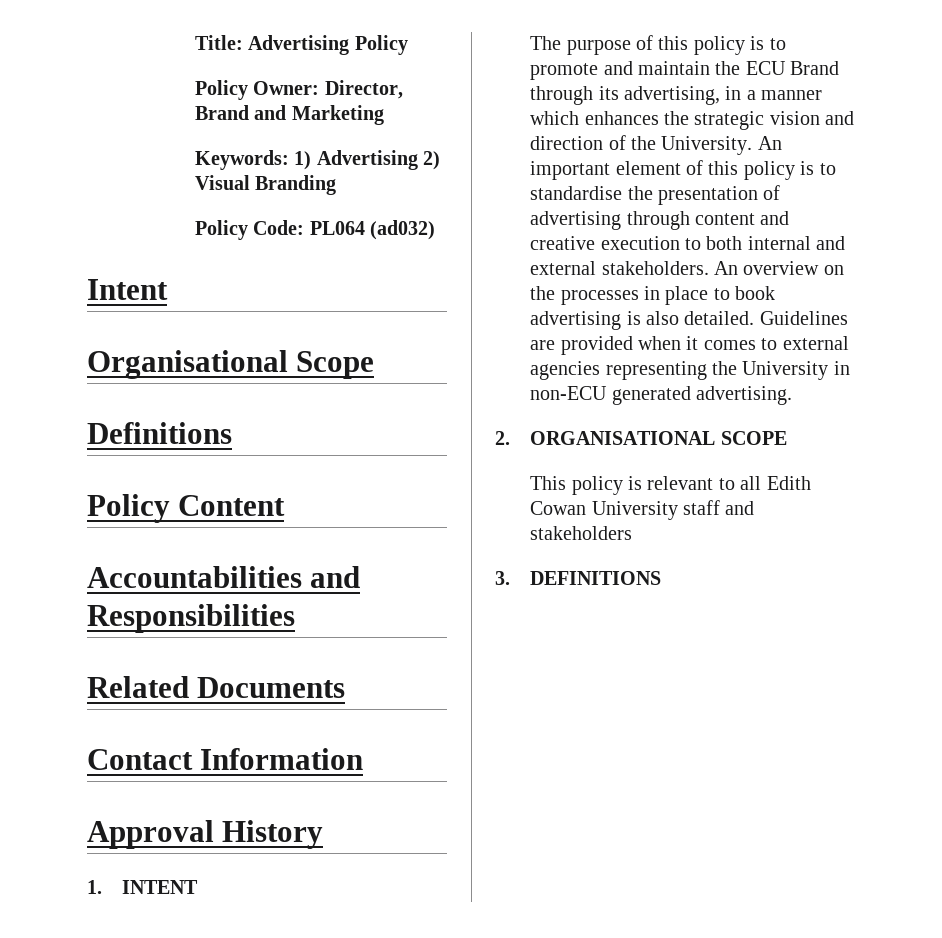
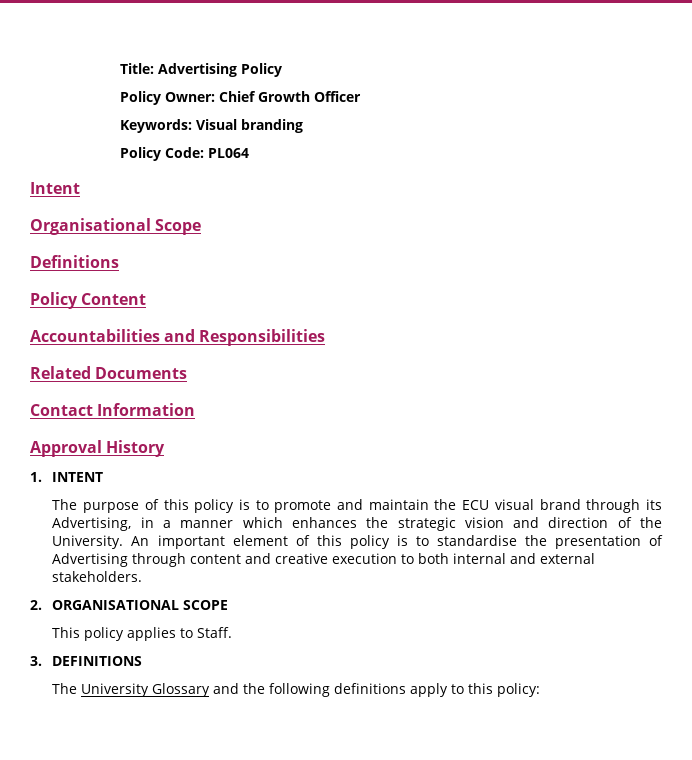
- Policy Owner: Director, Brand and Marketing
- Keywords: 1) Advertising 2) Visual Branding
+ Policy Owner: Chief Growth Officer
+ Keywords: Visual branding
- Policy Code: PL064 (ad032)
+ Policy Code: PL064
- The purpose of this policy is to promote and maintain the ECU Brand through its advertising, in a manner which enhances the strategic vision and direction of the University.
+ The purpose of this policy is to promote and maintain the ECU visual brand through its Advertising, in a manner which enhances the strategic vision and direction of the University.
- An important element of this policy is to standardise the presentation of advertising through content and creative execution to both internal and external stakeholders. An overview on the processes in place to book advertising is also detailed. Guidelines are provided when it comes to external agencies representing the University in non-ECU generated advertising.
+ An important element of this policy is to standardise the presentation of Advertising through content and creative execution to both internal and external stakeholders.
- This policy is relevant to all Edith Cowan University staff and stakeholders
+ This policy applies to Staff.
  3. DEFINITIONS
+ The University Glossary and the following definitions apply to this policy:

